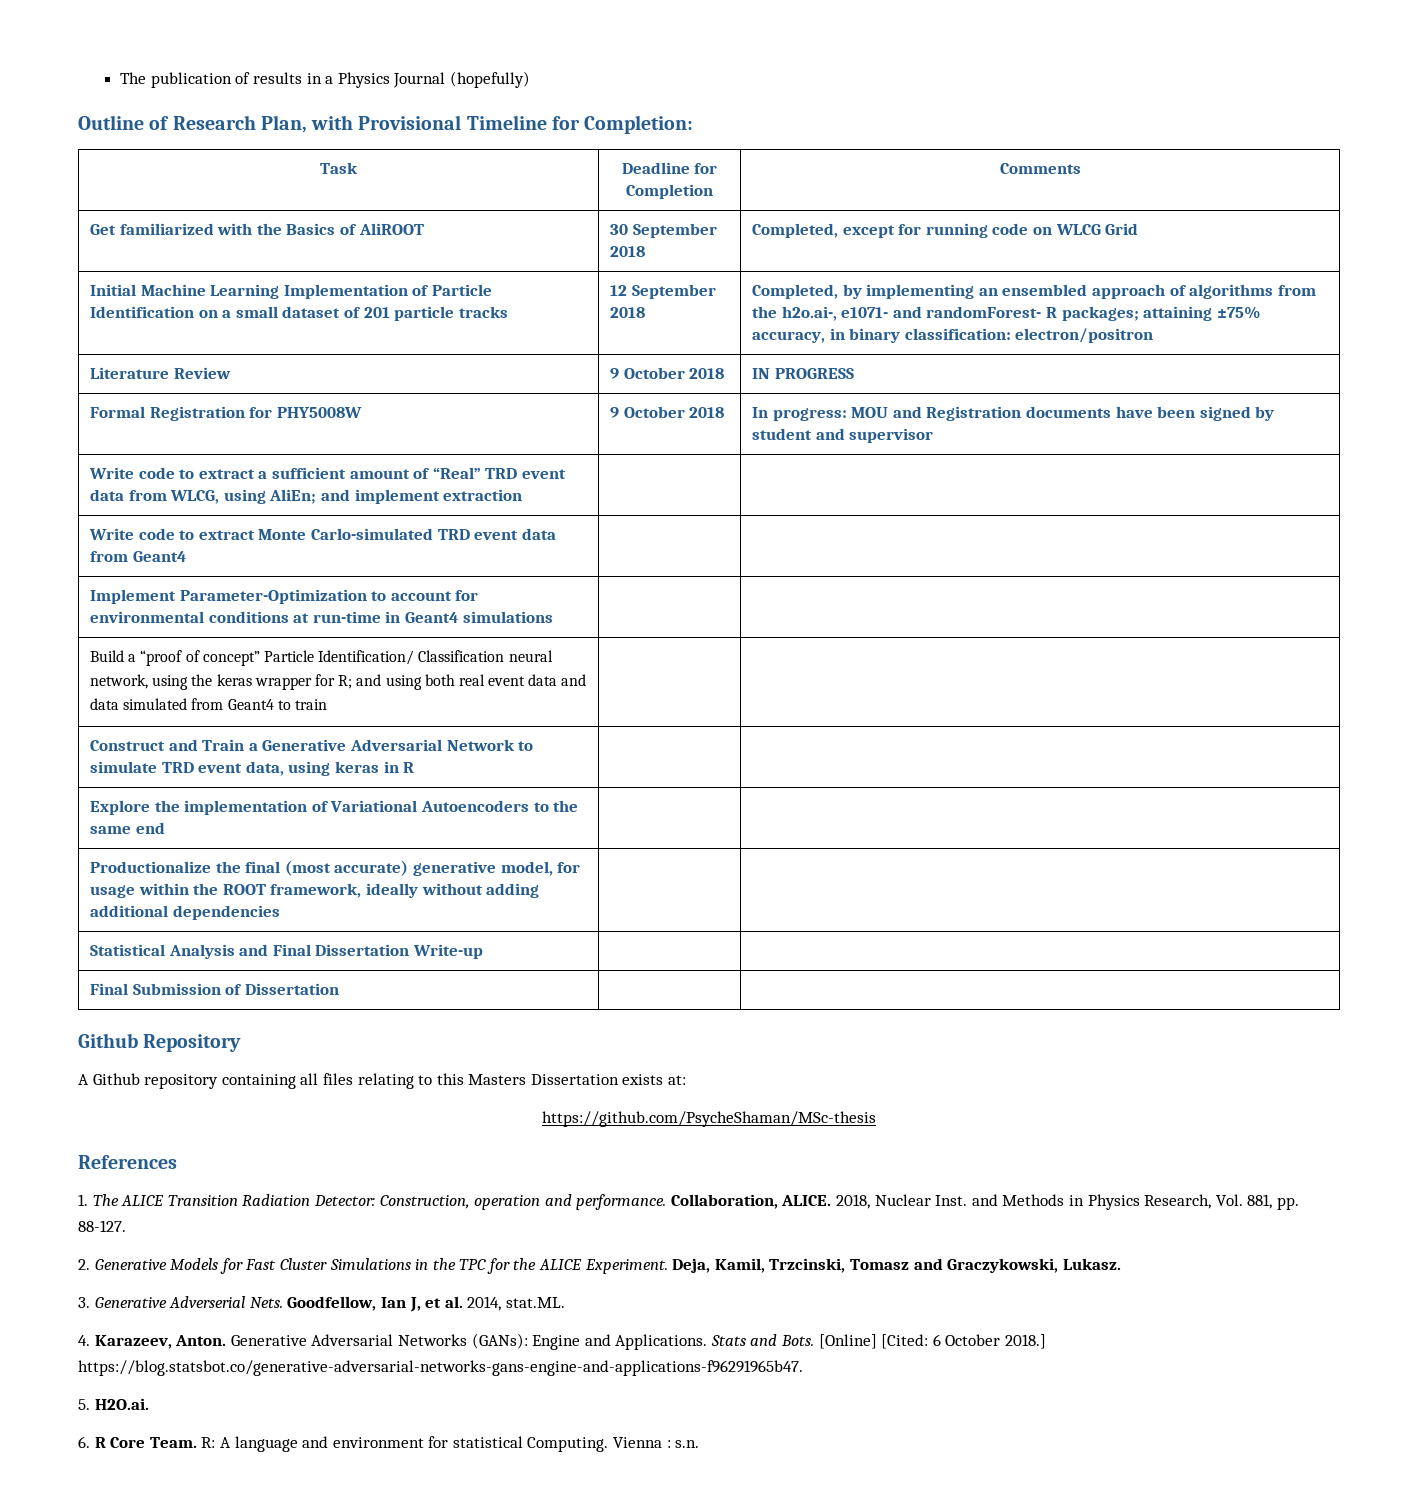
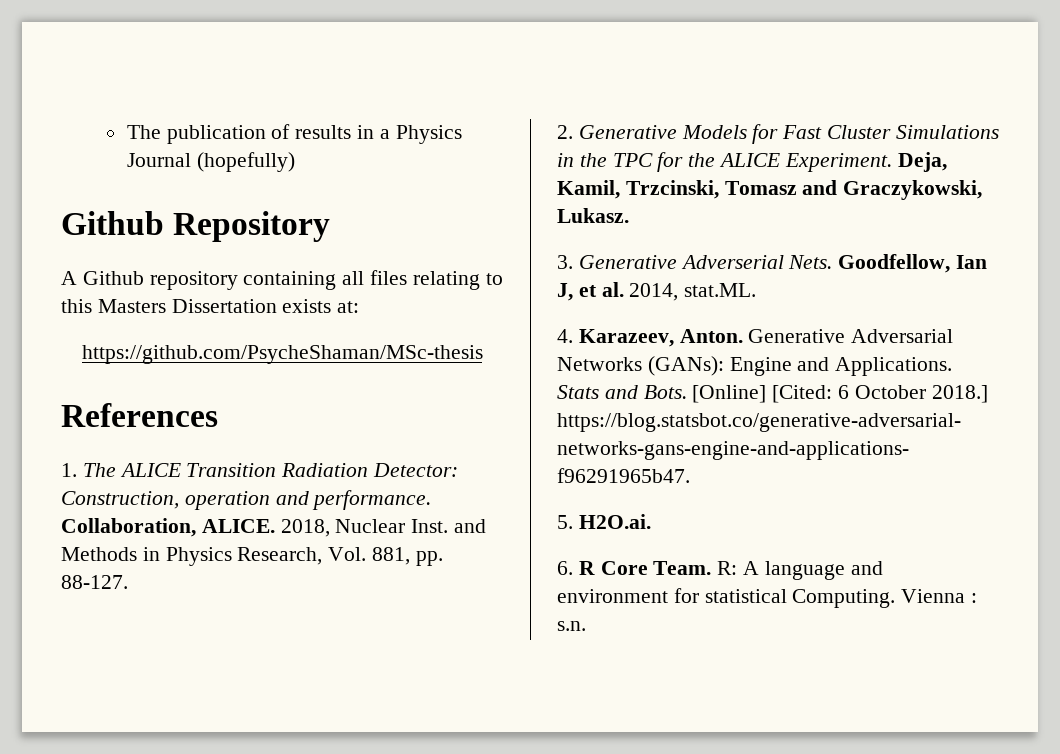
- Outline of Research Plan, with Provisional Timeline for Completion:
- Task | Deadline for Completion | Comments
- Get familiarized with the Basics of AliROOT | 30 September 2018 | Completed, except for running code on WLCG Grid
- Initial Machine Learning Implementation of Particle Identification on a small dataset of 201 particle tracks | 12 September 2018 | Completed, by implementing an ensembled approach of algorithms from the h2o.ai-, e1071- and randomForest- R packages; attaining ±75% accuracy, in binary classification: electron/positron
- Literature Review | 9 October 2018 | IN PROGRESS
- Formal Registration for PHY5008W | 9 October 2018 | In progress: MOU and Registration documents have been signed by student and supervisor
- Write code to extract a sufficient amount of “Real” TRD event data from WLCG, using AliEn; and implement extraction | |
- Write code to extract Monte Carlo-simulated TRD event data from Geant4 | |
- Implement Parameter-Optimization to account for environmental conditions at run-time in Geant4 simulations | |
- Build a “proof of concept” Particle Identification/ Classification neural network, using the keras wrapper for R; and using both real event data and data simulated from Geant4 to train | |
- Construct and Train a Generative Adversarial Network to simulate TRD event data, using keras in R | |
- Explore the implementation of Variational Autoencoders to the same end | |
- Productionalize the final (most accurate) generative model, for usage within the ROOT framework, ideally without adding additional dependencies | |
- Statistical Analysis and Final Dissertation Write-up | |
- Final Submission of Dissertation | |

